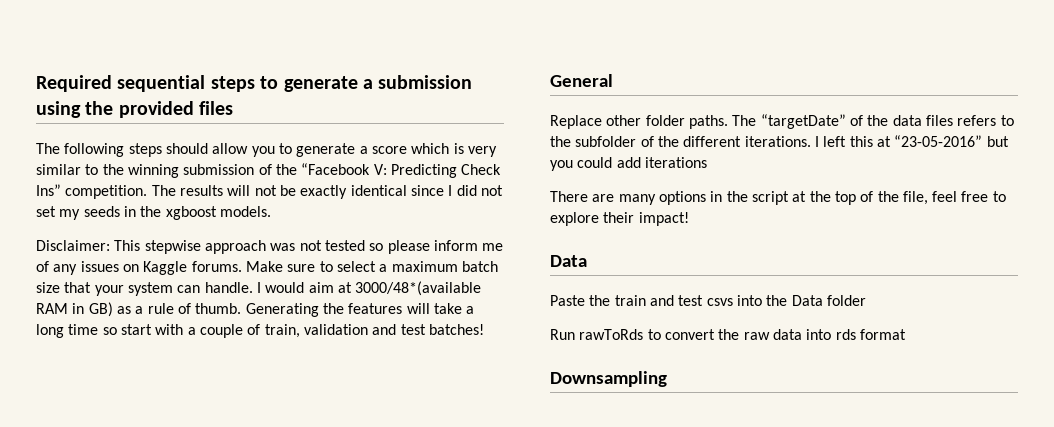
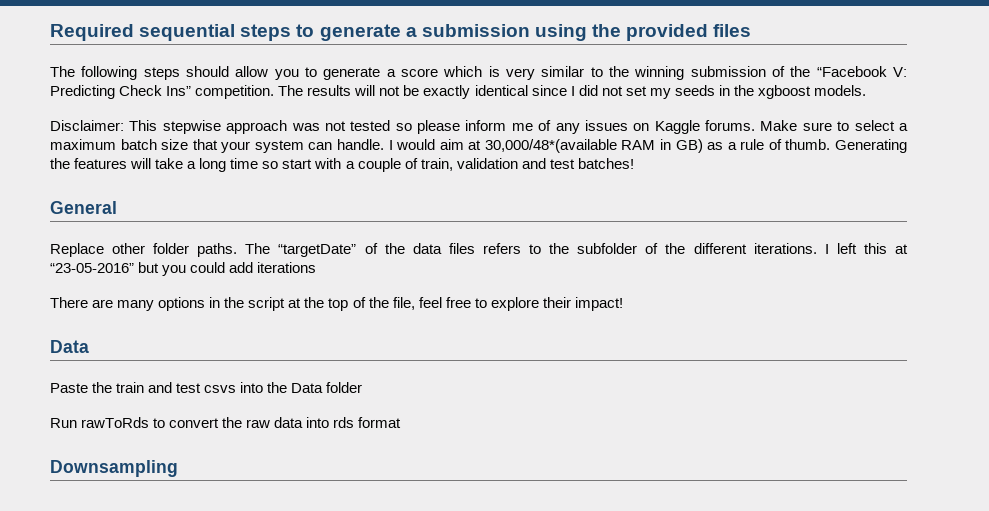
- I would aim at 3000/48*(available RAM in GB) as a rule of thumb.
+ I would aim at 30,000/48*(available RAM in GB) as a rule of thumb.

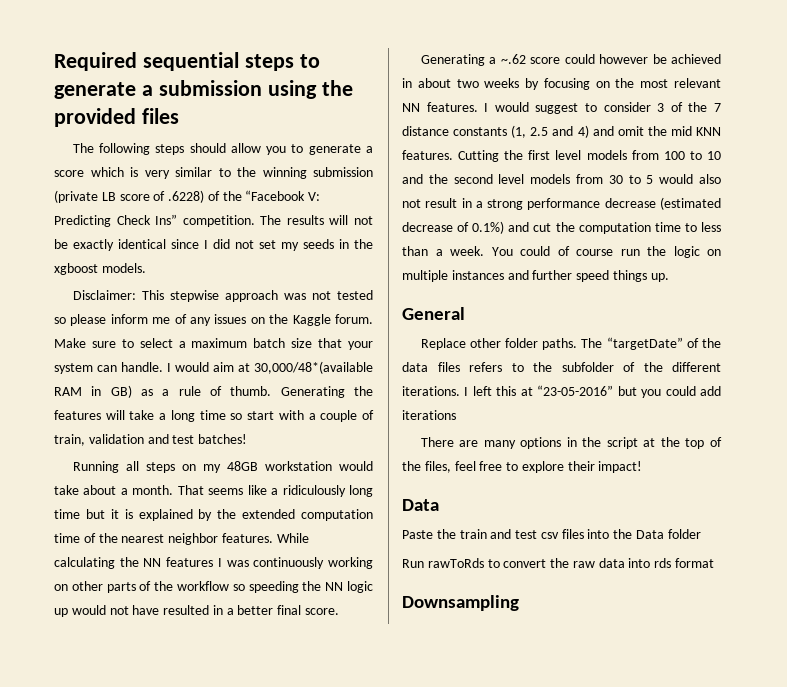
- The following steps should allow you to generate a score which is very similar to the winning submission of the “Facebook V: Predicting Check Ins” competition.
+ The following steps should allow you to generate a score which is very similar to the winning submission (private LB score of .6228) of the “Facebook V: Predicting Check Ins” competition.
- Disclaimer: This stepwise approach was not tested so please inform me of any issues on Kaggle forums.
+ Disclaimer: This stepwise approach was not tested so please inform me of any issues on the Kaggle forum.
+ Running all steps on my 48GB workstation would take about a month. That seems like a ridiculously long time but it is explained by the extended computation time of the nearest neighbor features. While calculating the NN features I was continuously working on other parts of the workflow so speeding the NN logic up would not have resulted in a better final score.
+ Generating a ~.62 score could however be achieved in about two weeks by focusing on the most relevant NN features. I would suggest to consider 3 of the 7 distance constants (1, 2.5 and 4) and omit the mid KNN features. Cutting the first level models from 100 to 10 and the second level models from 30 to 5 would also not result in a strong performance decrease (estimated decrease of 0.1%) and cut the computation time to less than a week. You could of course run the logic on multiple instances and further speed things up.
- There are many options in the script at the top of the file, feel free to explore their impact!
+ There are many options in the script at the top of the files, feel free to explore their impact!
- Paste the train and test csvs into the Data folder
+ Paste the train and test csv files into the Data folder

